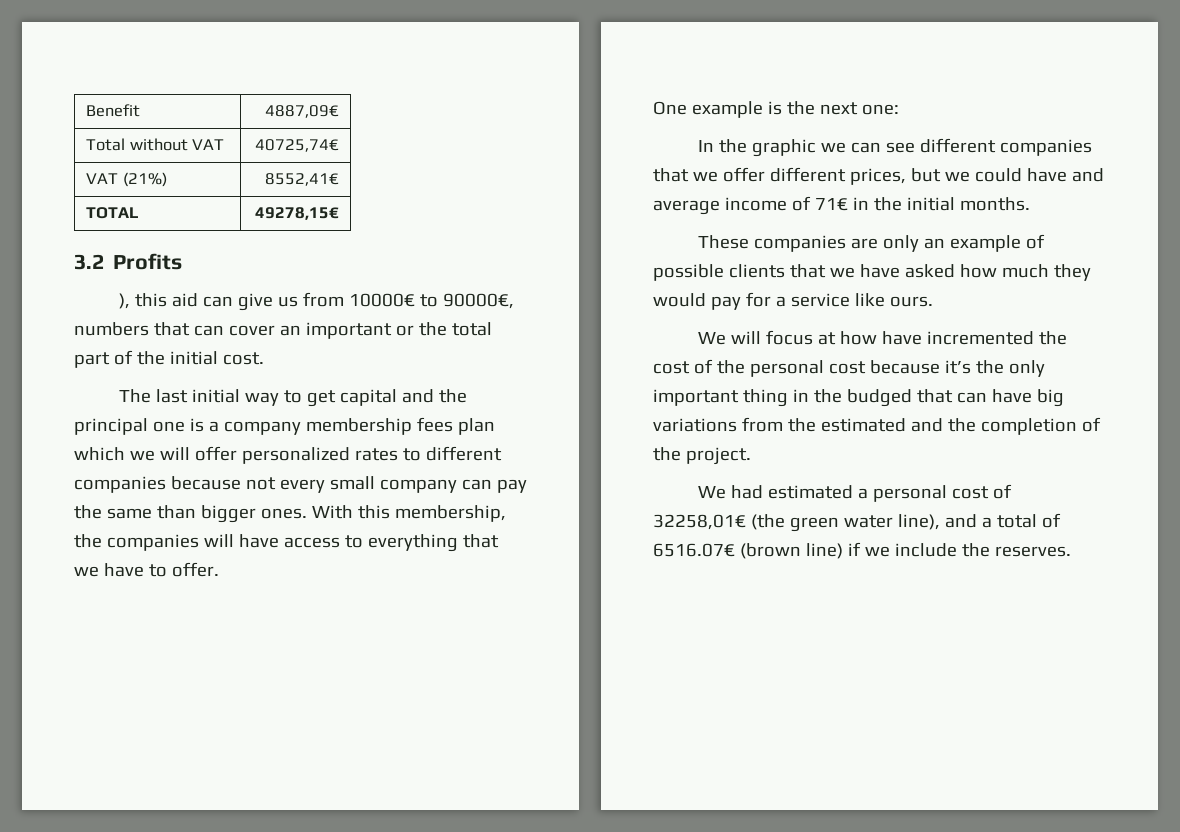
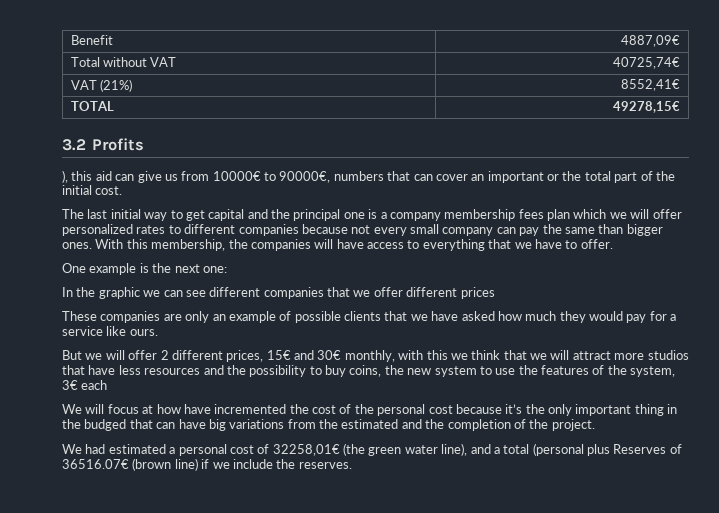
- In the graphic we can see different companies that we offer different prices, but we could have and average income of 71€ in the initial months.
+ In the graphic we can see different companies that we offer different prices
+ But we will offer 2 different prices, 15€ and 30€ monthly, with this we think that we will attract more studios that have less resources and the possibility to buy coins, the new system to use the features of the system, 3€ each
- We had estimated a personal cost of 32258,01€ (the green water line), and a total of 6516.07€ (brown line) if we include the reserves.
+ We had estimated a personal cost of 32258,01€ (the green water line), and a total (personal plus Reserves of 36516.07€ (brown line) if we include the reserves.

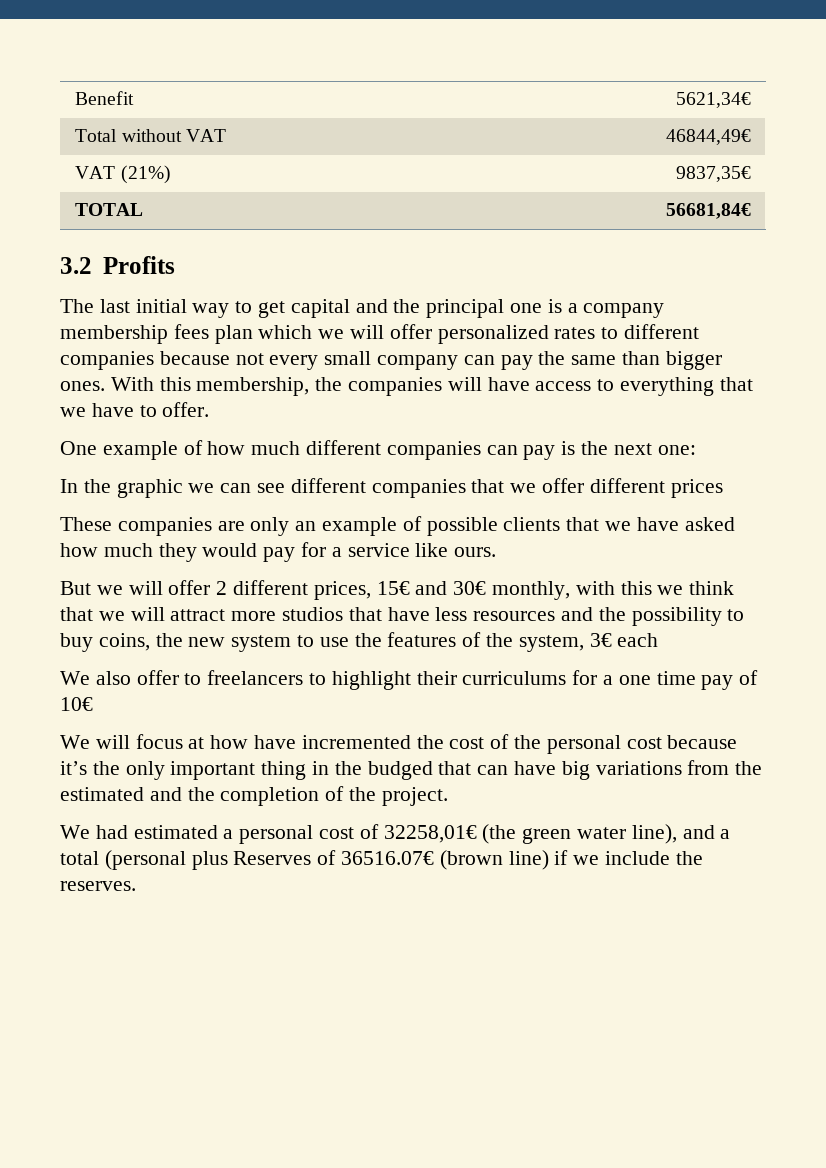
- Benefit | 4887,09€
+ Benefit | 5621,34€
- Total without VAT | 40725,74€
+ Total without VAT | 46844,49€
- VAT (21%) | 8552,41€
+ VAT (21%) | 9837,35€
- TOTAL | 49278,15€
+ TOTAL | 56681,84€
- ), this aid can give us from 10000€ to 90000€, numbers that can cover an important or the total part of the initial cost.
- One example is the next one:
+ One example of how much different companies can pay is the next one:
+ We also offer to freelancers to highlight their curriculums for a one time pay of 10€

